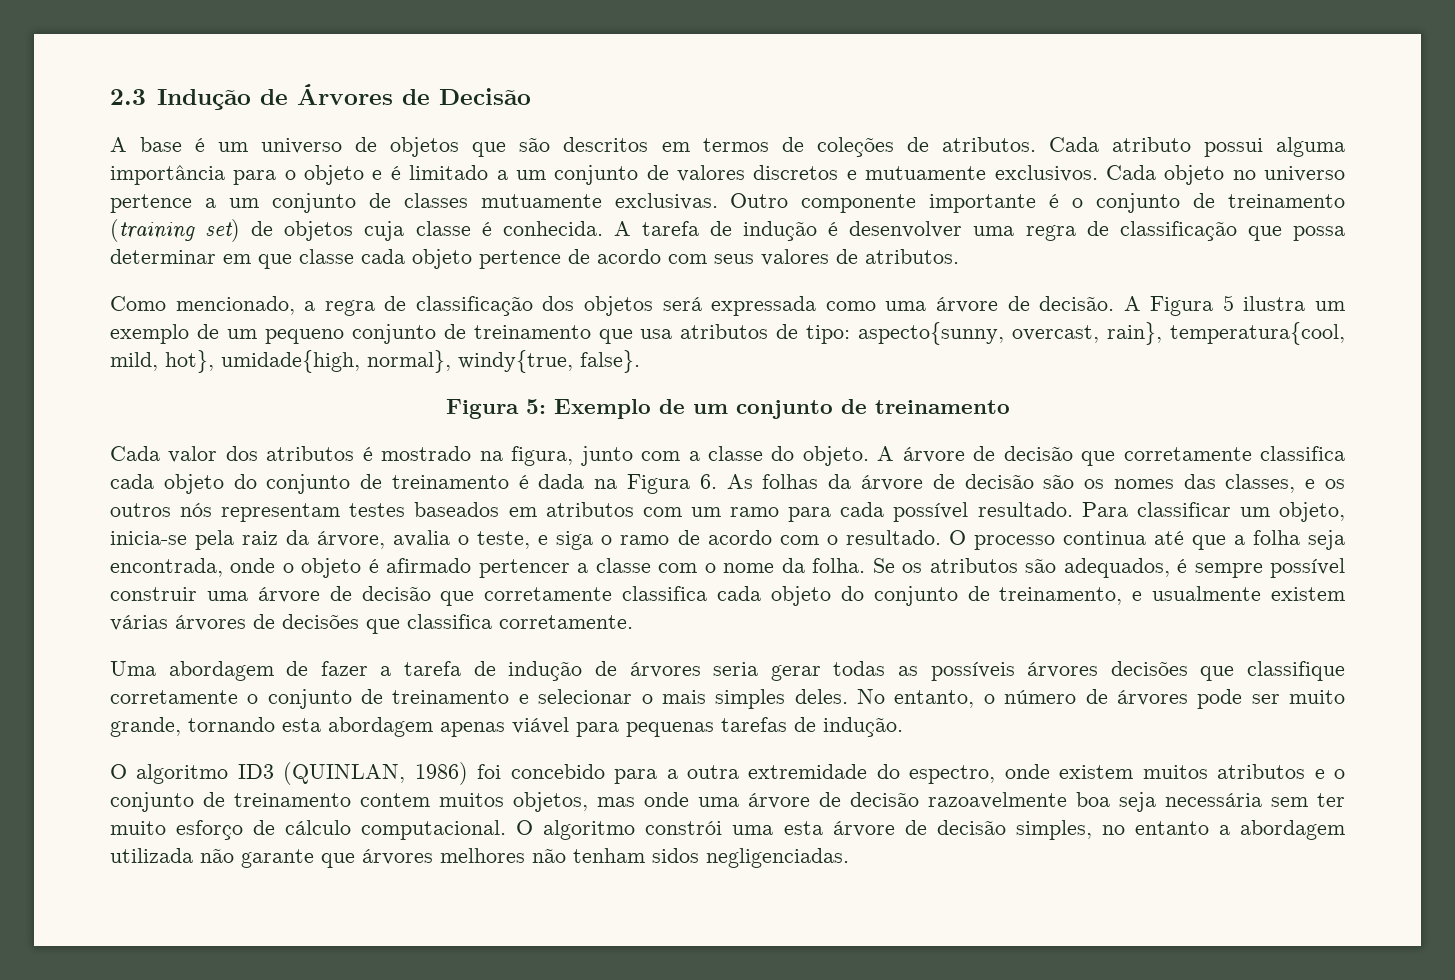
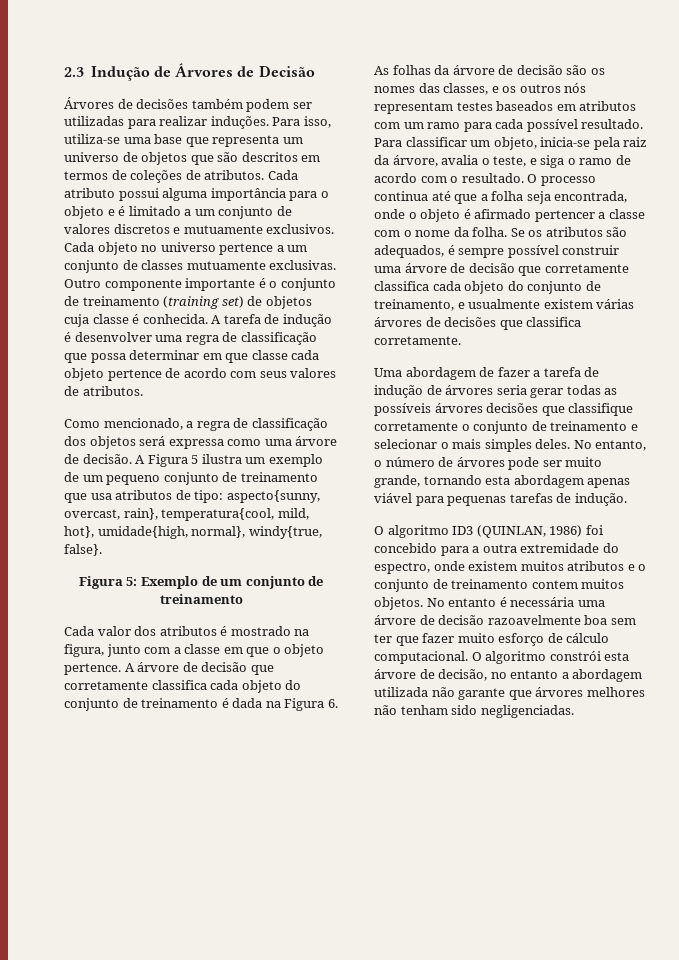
- A base é um universo de objetos que são descritos em termos de coleções de atributos.
+ Árvores de decisões também podem ser utilizadas para realizar induções. Para isso, utiliza-se uma base que representa um universo de objetos que são descritos em termos de coleções de atributos.
- Como mencionado, a regra de classificação dos objetos será expressada como uma árvore de decisão.
+ Como mencionado, a regra de classificação dos objetos será expressa como uma árvore de decisão.
- Cada valor dos atributos é mostrado na figura, junto com a classe do objeto.
+ Cada valor dos atributos é mostrado na figura, junto com a classe em que o objeto pertence.
- O algoritmo ID3 (QUINLAN, 1986) foi concebido para a outra extremidade do espectro, onde existem muitos atributos e o conjunto de treinamento contem muitos objetos, mas onde uma árvore de decisão razoavelmente boa seja necessária sem ter muito esforço de cálculo computacional.
+ O algoritmo ID3 (QUINLAN, 1986) foi concebido para a outra extremidade do espectro, onde existem muitos atributos e o conjunto de treinamento contem muitos objetos. No entanto é necessária uma árvore de decisão razoavelmente boa sem ter que fazer muito esforço de cálculo computacional.
- O algoritmo constrói uma esta árvore de decisão simples, no entanto a abordagem utilizada não garante que árvores melhores não tenham sidos negligenciadas.
+ O algoritmo constrói esta árvore de decisão, no entanto a abordagem utilizada não garante que árvores melhores não tenham sido negligenciadas.

